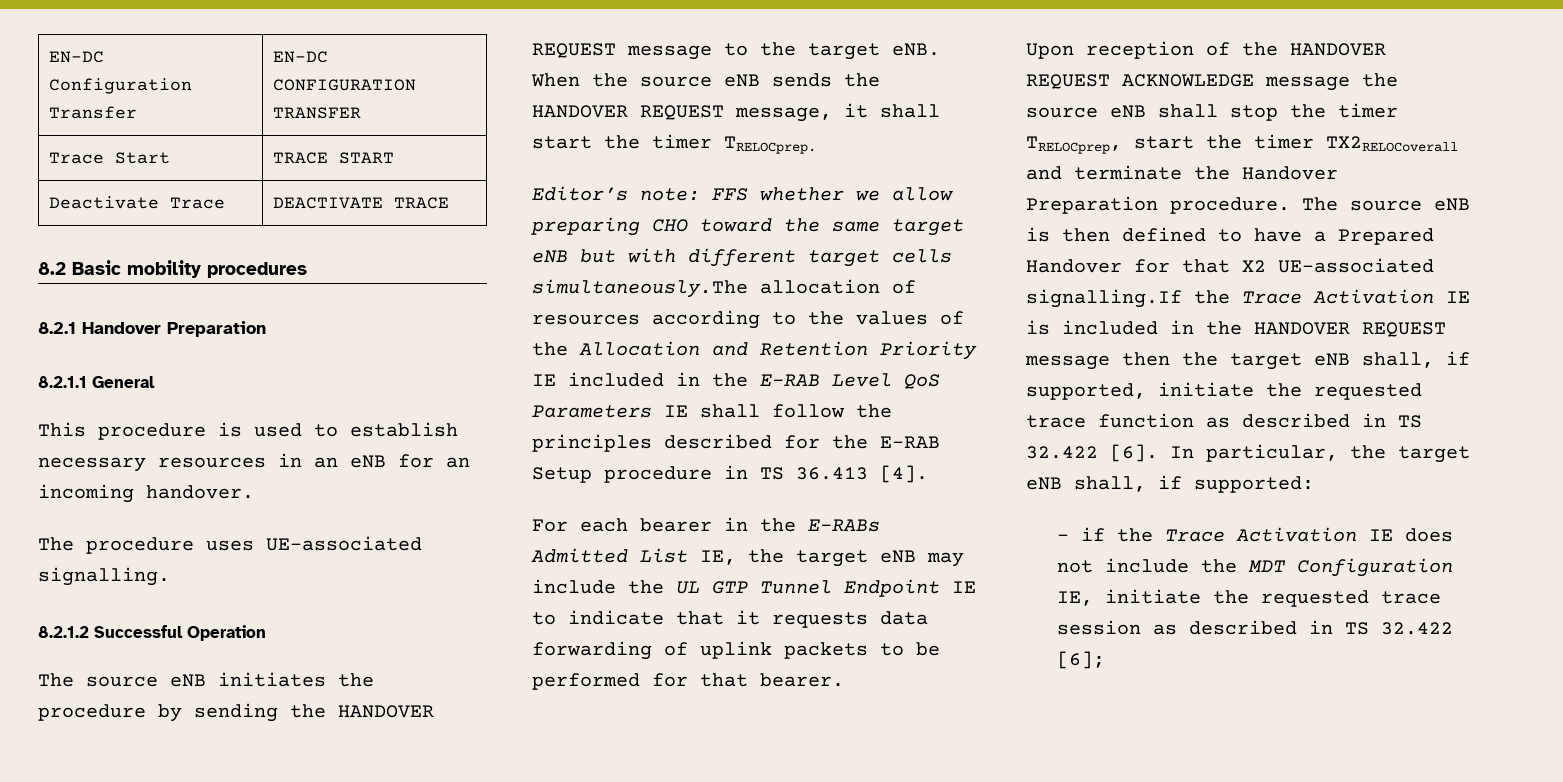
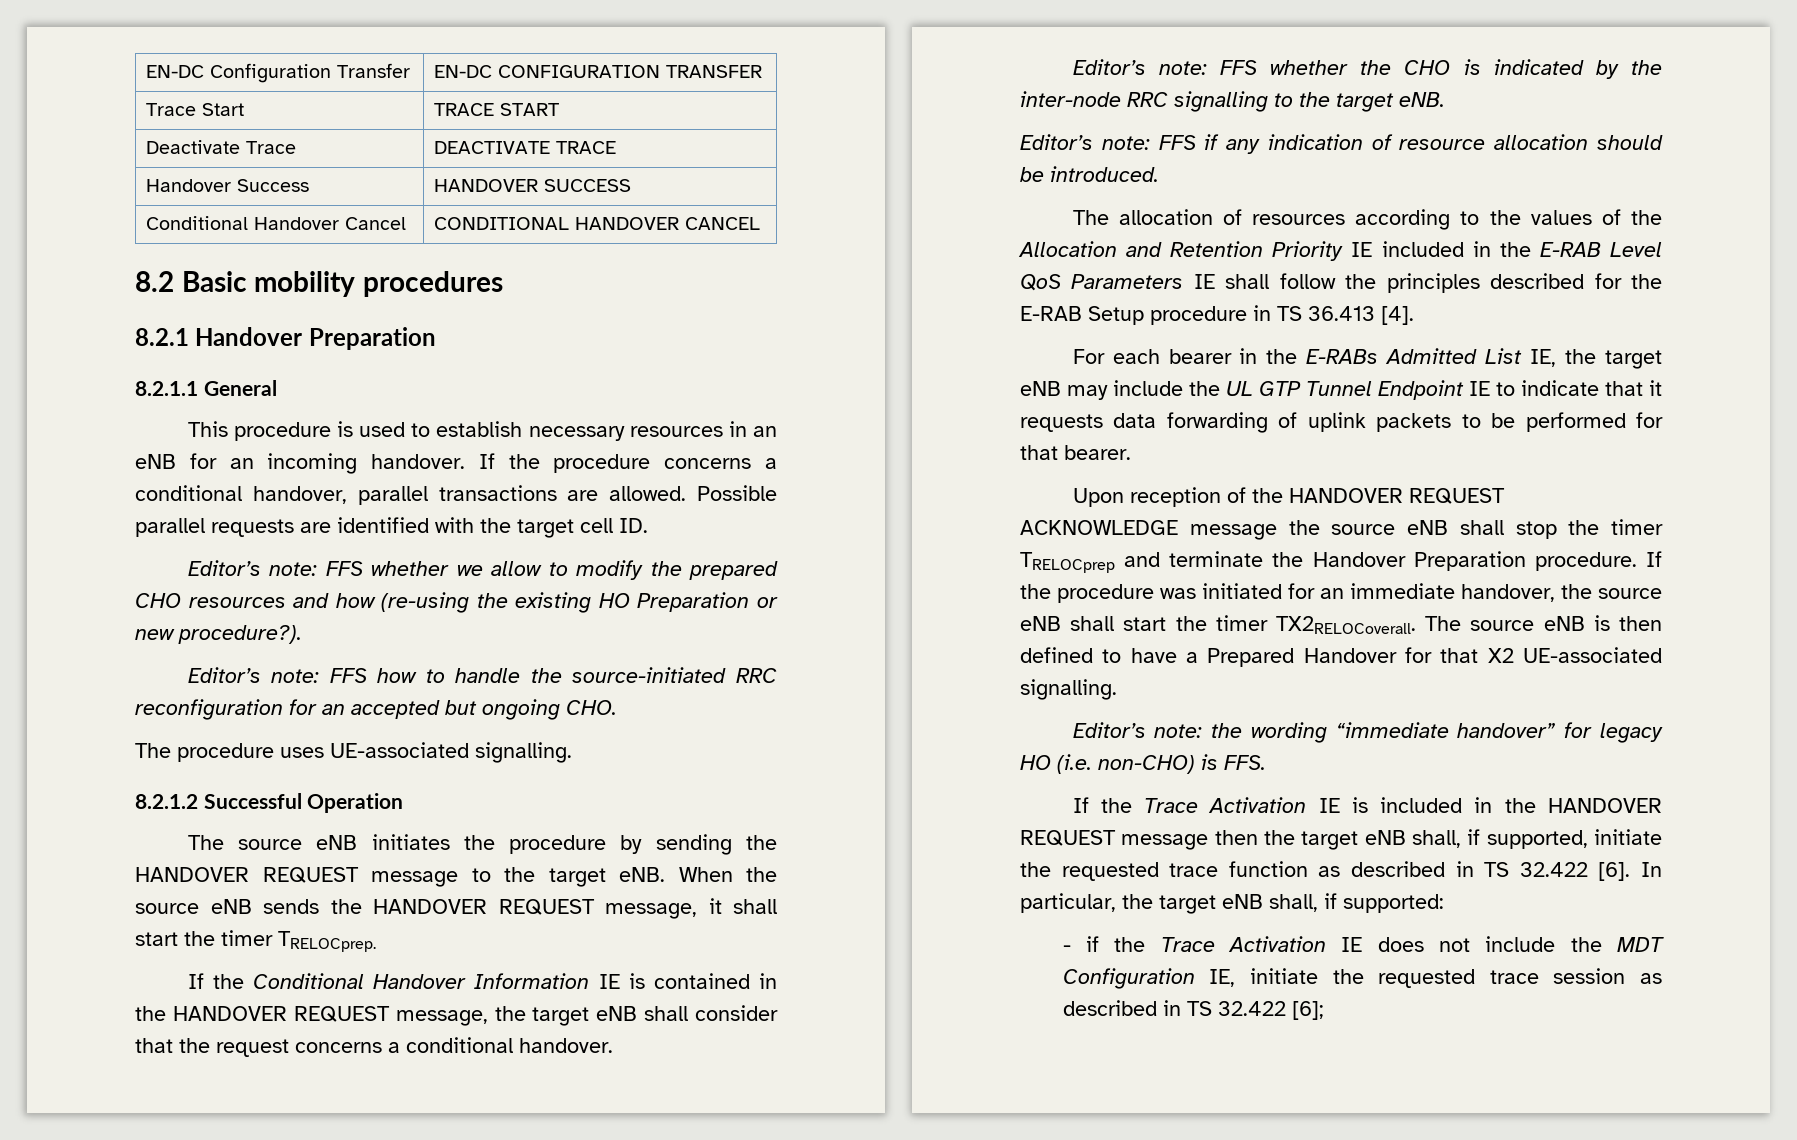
+ Handover Success | HANDOVER SUCCESS
+ Conditional Handover Cancel | CONDITIONAL HANDOVER CANCEL
+ If the procedure concerns a conditional handover, parallel transactions are allowed. Possible parallel requests are identified with the target cell ID.
+ Editor’s note: FFS whether we allow to modify the prepared CHO resources and how (re-using the existing HO Preparation or new procedure?).
+ Editor’s note: FFS how to handle the source-initiated RRC reconfiguration for an accepted but ongoing CHO.
- Editor’s note: FFS whether we allow preparing CHO toward the same target eNB but with different target cells simultaneously.The allocation of resources according to the values of the Allocation and Retention Priority IE included in the E-RAB Level QoS Parameters IE shall follow the principles described for the E-RAB Setup procedure in TS 36.413 [4].
+ If the Conditional Handover Information IE is contained in the HANDOVER REQUEST message, the target eNB shall consider that the request concerns a conditional handover.
+ Editor’s note: FFS whether the CHO is indicated by the inter-node RRC signalling to the target eNB.
+ Editor’s note: FFS if any indication of resource allocation should be introduced.
+ The allocation of resources according to the values of the Allocation and Retention Priority IE included in the E-RAB Level QoS Parameters IE shall follow the principles described for the E-RAB Setup procedure in TS 36.413 [4].
- Upon reception of the HANDOVER REQUEST ACKNOWLEDGE message the source eNB shall stop the timer TRELOCprep, start the timer TX2RELOCoverall and terminate the Handover Preparation procedure.
+ Upon reception of the HANDOVER REQUEST ACKNOWLEDGE message the source eNB shall stop the timer TRELOCprep and terminate the Handover Preparation procedure.
+ If the procedure was initiated for an immediate handover, the source eNB shall start the timer TX2RELOCoverall.
- The source eNB is then defined to have a Prepared Handover for that X2 UE-associated signalling.If the Trace Activation IE is included in the HANDOVER REQUEST message then the target eNB shall, if supported, initiate the requested trace function as described in TS 32.422 [6].
+ The source eNB is then defined to have a Prepared Handover for that X2 UE-associated signalling.
+ Editor’s note: the wording “immediate handover” for legacy HO (i.e. non-CHO) is FFS.
+ If the Trace Activation IE is included in the HANDOVER REQUEST message then the target eNB shall, if supported, initiate the requested trace function as described in TS 32.422 [6].

